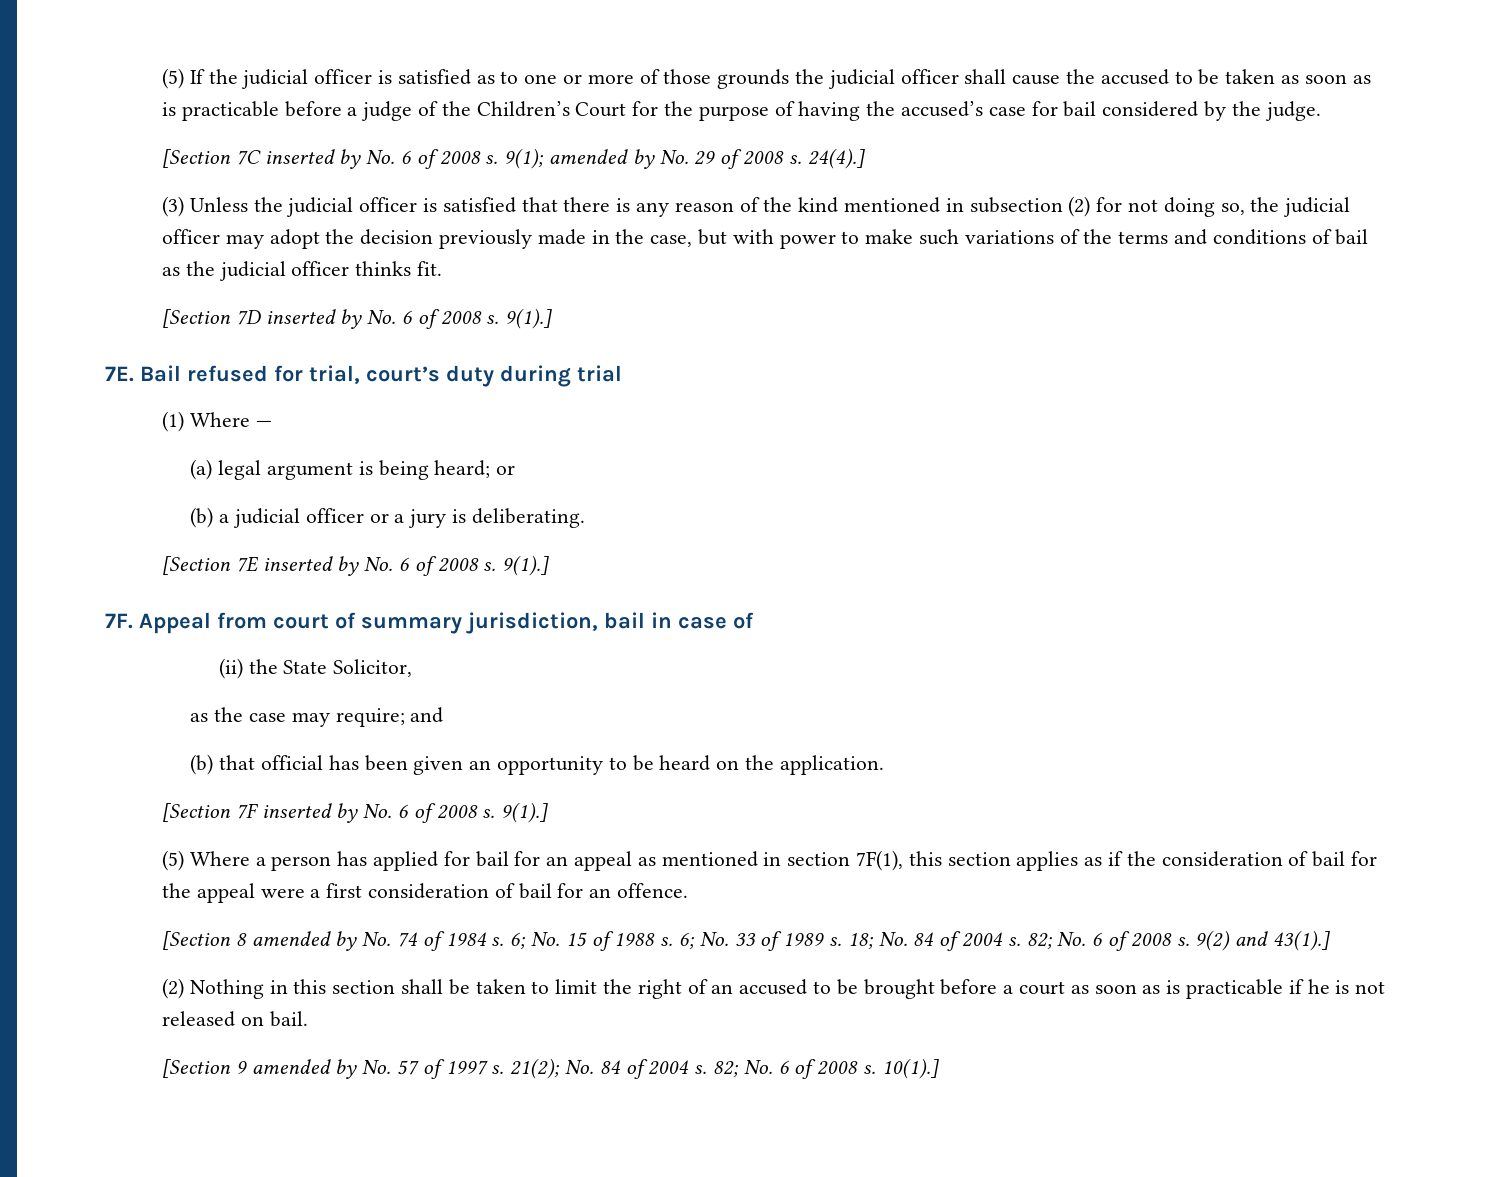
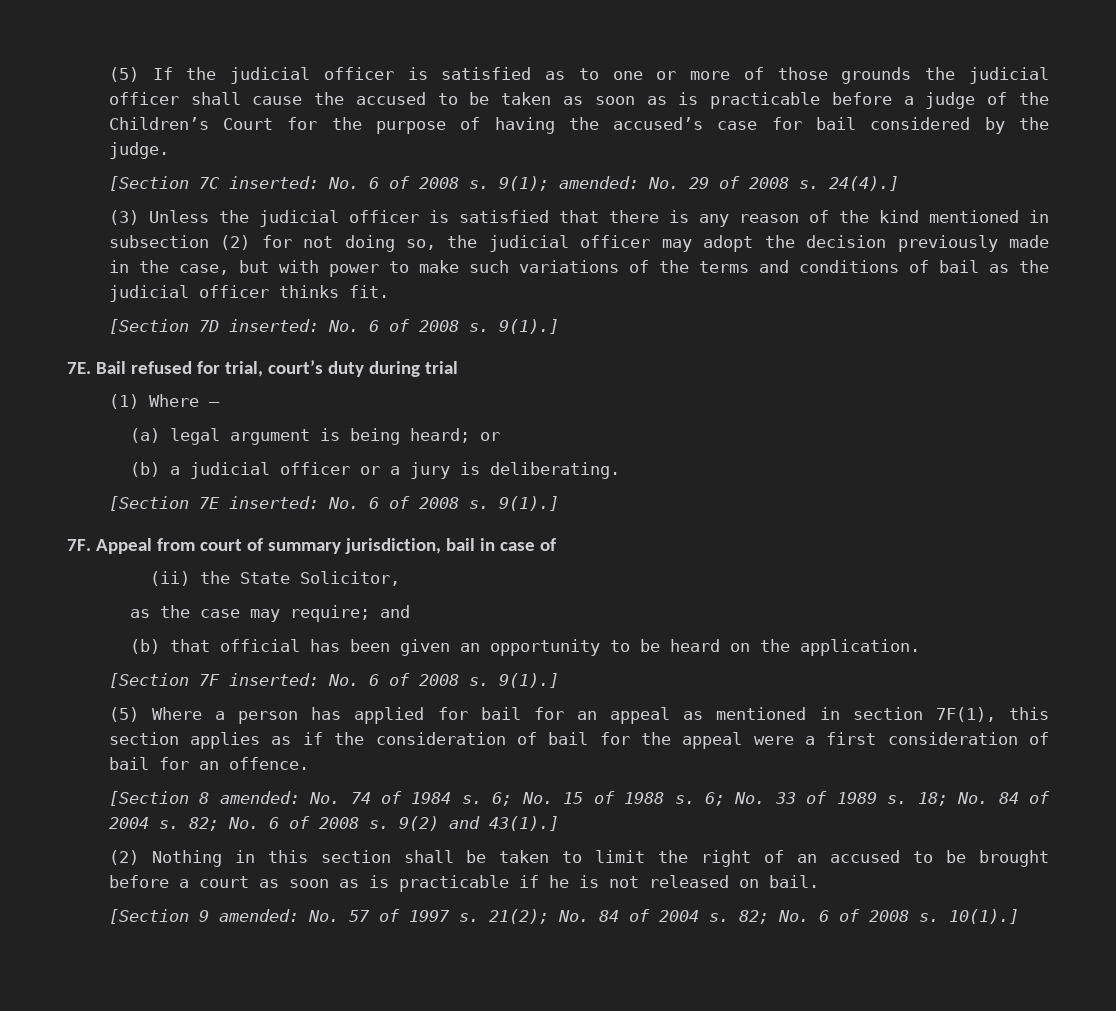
- [Section 7C inserted by No. 6 of 2008 s.
+ [Section 7C inserted: No. 6 of 2008 s.
- 9(1); amended by No. 29 of 2008 s.
+ 9(1); amended: No. 29 of 2008 s.
- [Section 7D inserted by No. 6 of 2008 s.
+ [Section 7D inserted: No. 6 of 2008 s.
- [Section 7E inserted by No. 6 of 2008 s.
+ [Section 7E inserted: No. 6 of 2008 s.
- [Section 7F inserted by No. 6 of 2008 s.
+ [Section 7F inserted: No. 6 of 2008 s.
- [Section 8 amended by No. 74 of 1984 s.
+ [Section 8 amended: No. 74 of 1984 s.
- [Section 9 amended by No. 57 of 1997 s.
+ [Section 9 amended: No. 57 of 1997 s.

